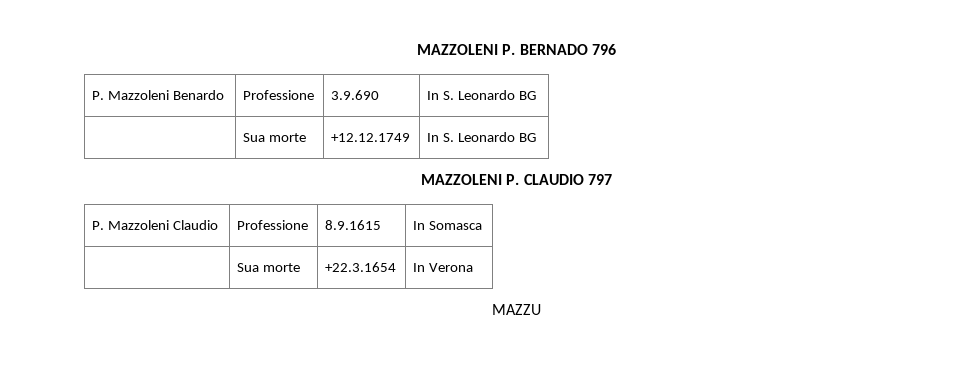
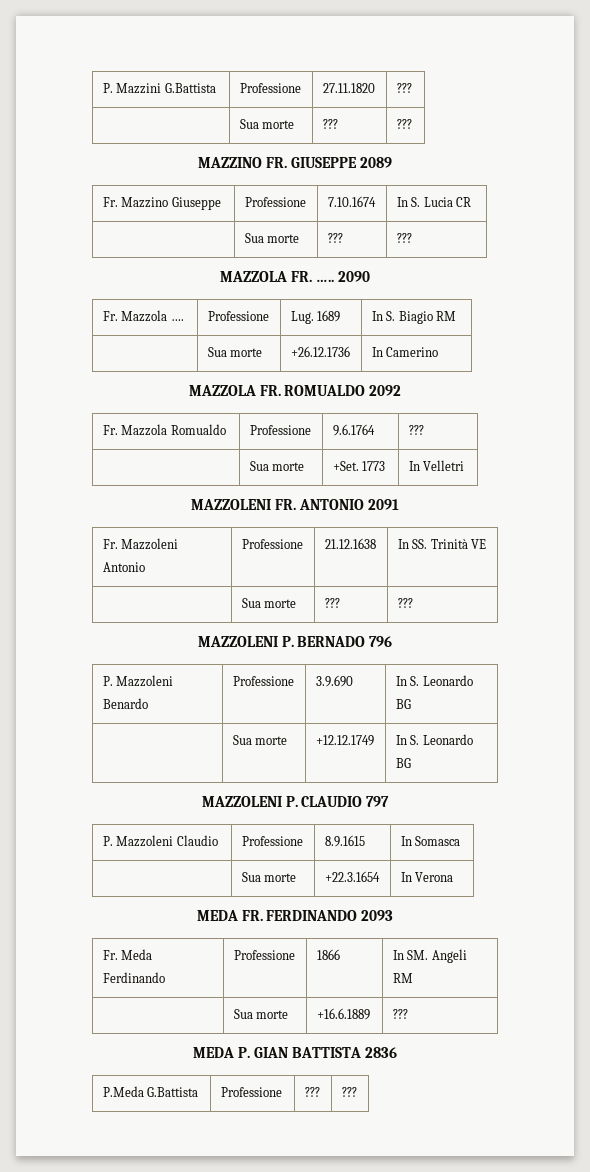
+ P. Mazzini G.Battista | Professione | 27.11.1820 | ???
+ | Sua morte | ??? | ???
+ MAZZINO FR. GIUSEPPE 2089
+ Fr. Mazzino Giuseppe | Professione | 7.10.1674 | In S. Lucia CR
+ | Sua morte | ??? | ???
+ MAZZOLA FR. ….. 2090
+ Fr. Mazzola …. | Professione | Lug. 1689 | In S. Biagio RM
+ | Sua morte | +26.12.1736 | In Camerino
+ MAZZOLA FR. ROMUALDO 2092
+ Fr. Mazzola Romualdo | Professione | 9.6.1764 | ???
+ | Sua morte | +Set. 1773 | In Velletri
+ MAZZOLENI FR. ANTONIO 2091
+ Fr. Mazzoleni Antonio | Professione | 21.12.1638 | In SS. Trinità VE
+ | Sua morte | ??? | ???
- MAZZU
+ MEDA FR. FERDINANDO 2093
+ Fr. Meda Ferdinando | Professione | 1866 | In SM. Angeli RM
+ | Sua morte | +16.6.1889 | ???
+ MEDA P. GIAN BATTISTA 2836
+ P.Meda G.Battista | Professione | ??? | ???

